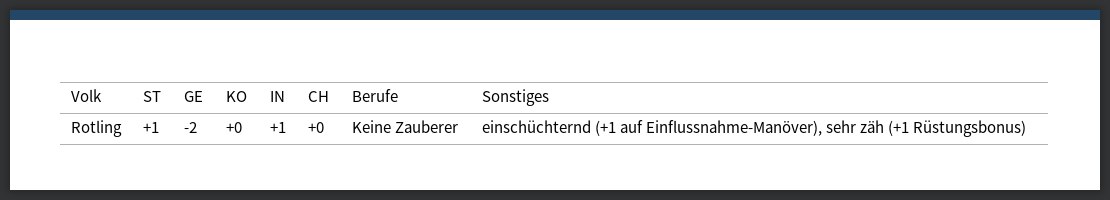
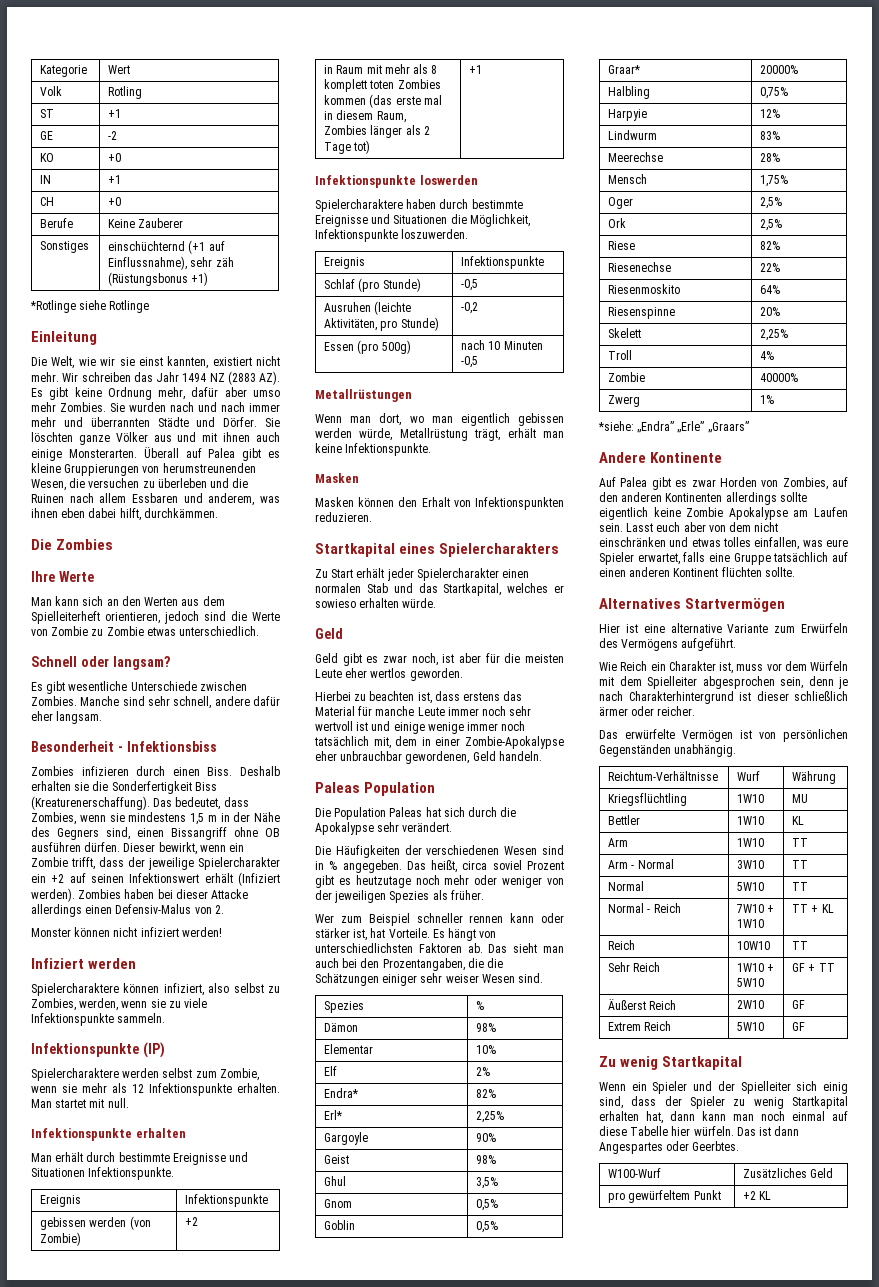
+ Kategorie | Wert
- Volk | ST | GE | KO | IN | CH | Berufe | Sonstiges
- Rotling | +1 | -2 | +0 | +1 | +0 | Keine Zauberer | einschüchternd (+1 auf Einflussnahme-Manöver), sehr zäh (+1 Rüstungsbonus)
+ Volk | Rotling
+ ST | +1
+ GE | -2
+ KO | +0
+ IN | +1
+ CH | +0
+ Berufe | Keine Zauberer
+ Sonstiges | einschüchternd (+1 auf Einflussnahme), sehr zäh (Rüstungsbonus +1)
+ *Rotlinge siehe Rotlinge
+ Einleitung
+ Die Welt, wie wir sie einst kannten, existiert nicht mehr. Wir schreiben das Jahr 1494 NZ (2883 AZ). Es gibt keine Ordnung mehr, dafür aber umso mehr Zombies. Sie wurden nach und nach immer mehr und überrannten Städte und Dörfer. Sie löschten ganze Völker aus und mit ihnen auch einige Monsterarten. Überall auf Palea gibt es kleine Gruppierungen von herumstreunenden Wesen, die versuchen zu überleben und die Ruinen nach allem Essbaren und anderem, was ihnen eben dabei hilft, durchkämmen.
+ Die Zombies
+ Ihre Werte
+ Man kann sich an den Werten aus dem Spielleiterheft orientieren, jedoch sind die Werte von Zombie zu Zombie etwas unterschiedlich.
+ Schnell oder langsam?
+ Es gibt wesentliche Unterschiede zwischen Zombies. Manche sind sehr schnell, andere dafür eher langsam.
+ Besonderheit - Infektionsbiss
+ Zombies infizieren durch einen Biss. Deshalb erhalten sie die Sonderfertigkeit Biss (Kreaturenerschaffung). Das bedeutet, dass Zombies, wenn sie mindestens 1,5 m in der Nähe des Gegners sind, einen Bissangriff ohne OB ausführen dürfen. Dieser bewirkt, wenn ein Zombie trifft, dass der jeweilige Spielercharakter ein +2 auf seinen Infektionswert erhält (Infiziert werden). Zombies haben bei dieser Attacke allerdings einen Defensiv-Malus von 2.
+ Monster können nicht infiziert werden!
+ Infiziert werden
+ Spielercharaktere können infiziert, also selbst zu Zombies, werden, wenn sie zu viele Infektionspunkte sammeln.
+ Infektionspunkte (IP)
+ Spielercharaktere werden selbst zum Zombie, wenn sie mehr als 12 Infektionspunkte erhalten. Man startet mit null.
+ Infektionspunkte erhalten
+ Man erhält durch bestimmte Ereignisse und Situationen Infektionspunkte.
+ Ereignis | Infektionspunkte
+ gebissen werden (von Zombie) | +2
+ in Raum mit mehr als 8 komplett toten Zombies kommen (das erste mal in diesem Raum, Zombies länger als 2 Tage tot) | +1
+ Infektionspunkte loswerden
+ Spielercharaktere haben durch bestimmte Ereignisse und Situationen die Möglichkeit, Infektionspunkte loszuwerden.
+ Ereignis | Infektionspunkte
+ Schlaf (pro Stunde) | -0,5
+ Ausruhen (leichte Aktivitäten, pro Stunde) | -0,2
+ Essen (pro 500g) | nach 10 Minuten -0,5
+ Metallrüstungen
+ Wenn man dort, wo man eigentlich gebissen werden würde, Metallrüstung trägt, erhält man keine Infektionspunkte.
+ Masken
+ Masken können den Erhalt von Infektionspunkten reduzieren.
+ Startkapital eines Spielercharakters
+ Zu Start erhält jeder Spielercharakter einen normalen Stab und das Startkapital, welches er sowieso erhalten würde.
+ Geld
+ Geld gibt es zwar noch, ist aber für die meisten Leute eher wertlos geworden.
+ Hierbei zu beachten ist, dass erstens das Material für manche Leute immer noch sehr wertvoll ist und einige wenige immer noch tatsächlich mit, dem in einer Zombie-Apokalypse eher unbrauchbar gewordenen, Geld handeln.
+ Paleas Population
+ Die Population Paleas hat sich durch die Apokalypse sehr verändert.
+ Die Häufigkeiten der verschiedenen Wesen sind in % angegeben. Das heißt, circa soviel Prozent gibt es heutzutage noch mehr oder weniger von der jeweiligen Spezies als früher.
+ Wer zum Beispiel schneller rennen kann oder stärker ist, hat Vorteile. Es hängt von unterschiedlichsten Faktoren ab. Das sieht man auch bei den Prozentangaben, die die Schätzungen einiger sehr weiser Wesen sind.
+ Spezies | %
+ Dämon | 98%
+ Elementar | 10%
+ Elf | 2%
+ Endra* | 82%
+ Erl* | 2,25%
+ Gargoyle | 90%
+ Geist | 98%
+ Ghul | 3,5%
+ Gnom | 0,5%
+ Goblin | 0,5%
+ Graar* | 20000%
+ Halbling | 0,75%
+ Harpyie | 12%
+ Lindwurm | 83%
+ Meerechse | 28%
+ Mensch | 1,75%
+ Oger | 2,5%
+ Ork | 2,5%
+ Riese | 82%
+ Riesenechse | 22%
+ Riesenmoskito | 64%
+ Riesenspinne | 20%
+ Skelett | 2,25%
+ Troll | 4%
+ Zombie | 40000%
+ Zwerg | 1%
+ *siehe: „Endra” „Erle” „Graars”
+ Andere Kontinente
+ Auf Palea gibt es zwar Horden von Zombies, auf den anderen Kontinenten allerdings sollte eigentlich keine Zombie Apokalypse am Laufen sein. Lasst euch aber von dem nicht einschränken und etwas tolles einfallen, was eure Spieler erwartet, falls eine Gruppe tatsächlich auf einen anderen Kontinent flüchten sollte.
+ Alternatives Startvermögen
+ Hier ist eine alternative Variante zum Erwürfeln des Vermögens aufgeführt.
+ Wie Reich ein Charakter ist, muss vor dem Würfeln mit dem Spielleiter abgesprochen sein, denn je nach Charakterhintergrund ist dieser schließlich ärmer oder reicher.
+ Das erwürfelte Vermögen ist von persönlichen Gegenständen unabhängig.
+ Reichtum-Verhältnisse | Wurf | Währung
+ Kriegsflüchtling | 1W10 | MU
+ Bettler | 1W10 | KL
+ Arm | 1W10 | TT
+ Arm - Normal | 3W10 | TT
+ Normal | 5W10 | TT
+ Normal - Reich | 7W10 + 1W10 | TT + KL
+ Reich | 10W10 | TT
+ Sehr Reich | 1W10 + 5W10 | GF + TT
+ Äußerst Reich | 2W10 | GF
+ Extrem Reich | 5W10 | GF
+ Zu wenig Startkapital
+ Wenn ein Spieler und der Spielleiter sich einig sind, dass der Spieler zu wenig Startkapital erhalten hat, dann kann man noch einmal auf diese Tabelle hier würfeln. Das ist dann Angespartes oder Geerbtes.
+ W100-Wurf | Zusätzliches Geld
+ pro gewürfeltem Punkt | +2 KL

